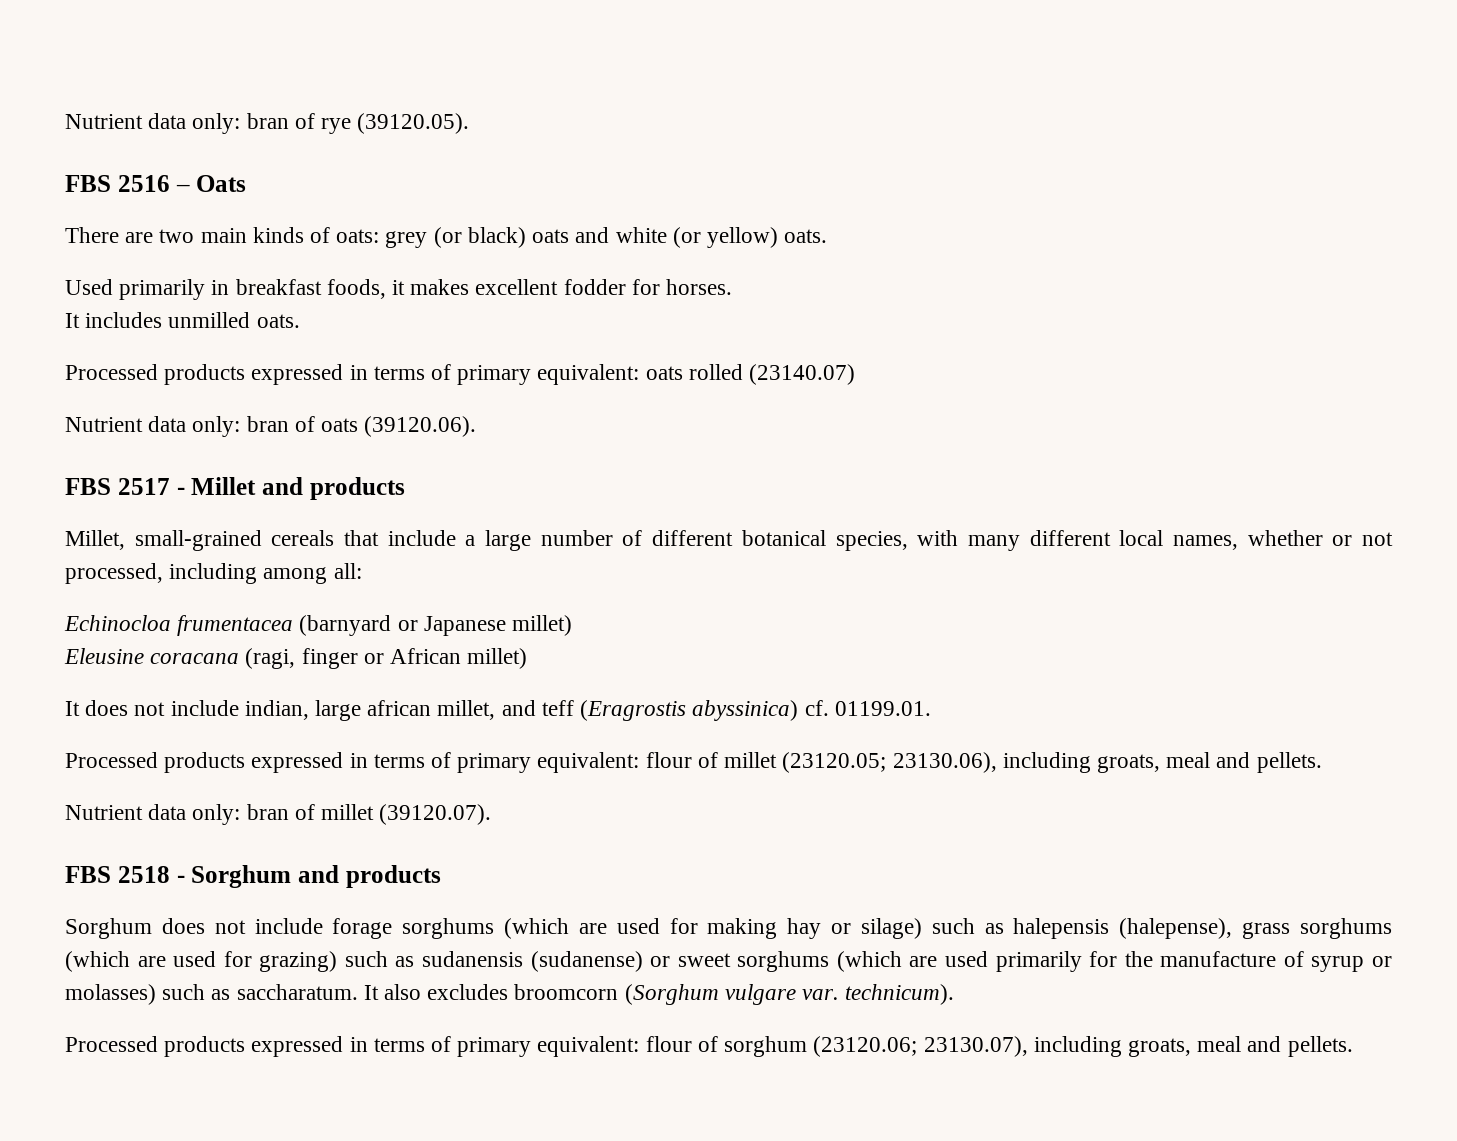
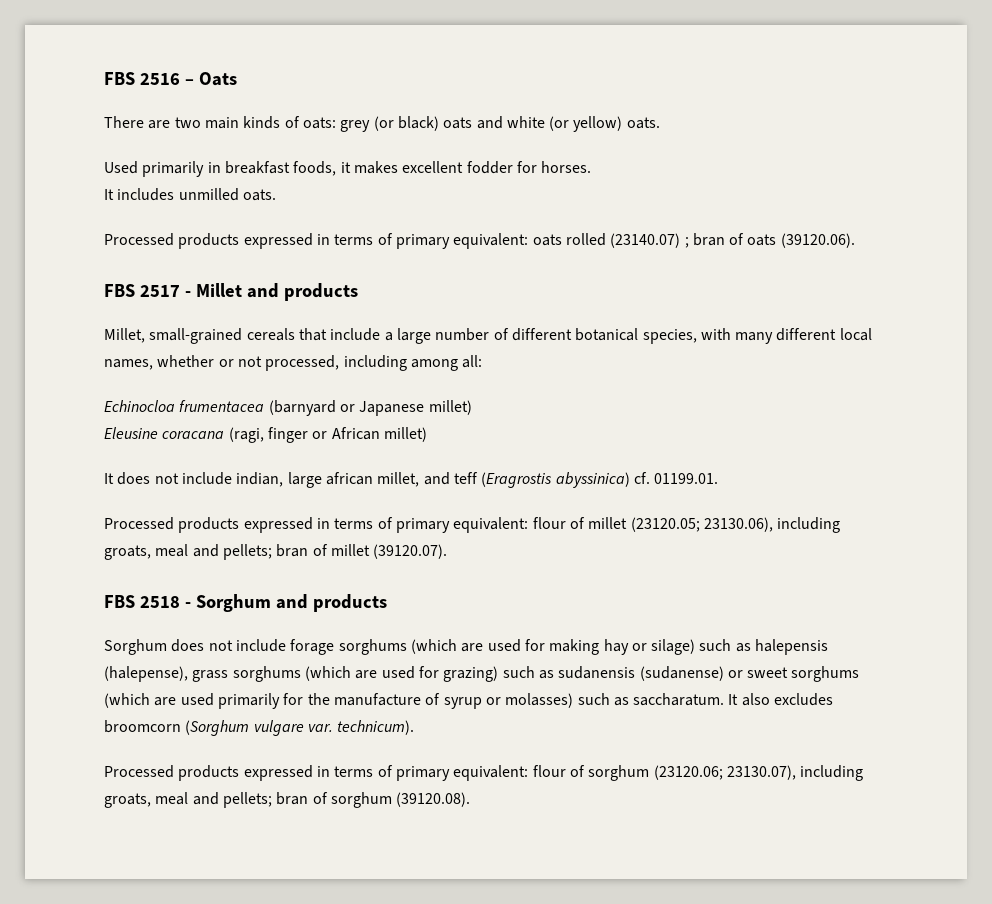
- Nutrient data only: bran of rye (39120.05).
- Processed products expressed in terms of primary equivalent: oats rolled (23140.07)
- Nutrient data only: bran of oats (39120.06).
+ Processed products expressed in terms of primary equivalent: oats rolled (23140.07) ; bran of oats (39120.06).
- Processed products expressed in terms of primary equivalent: flour of millet (23120.05; 23130.06), including groats, meal and pellets.
- Nutrient data only: bran of millet (39120.07).
+ Processed products expressed in terms of primary equivalent: flour of millet (23120.05; 23130.06), including groats, meal and pellets; bran of millet (39120.07).
- Processed products expressed in terms of primary equivalent: flour of sorghum (23120.06; 23130.07), including groats, meal and pellets.
+ Processed products expressed in terms of primary equivalent: flour of sorghum (23120.06; 23130.07), including groats, meal and pellets; bran of sorghum (39120.08).

